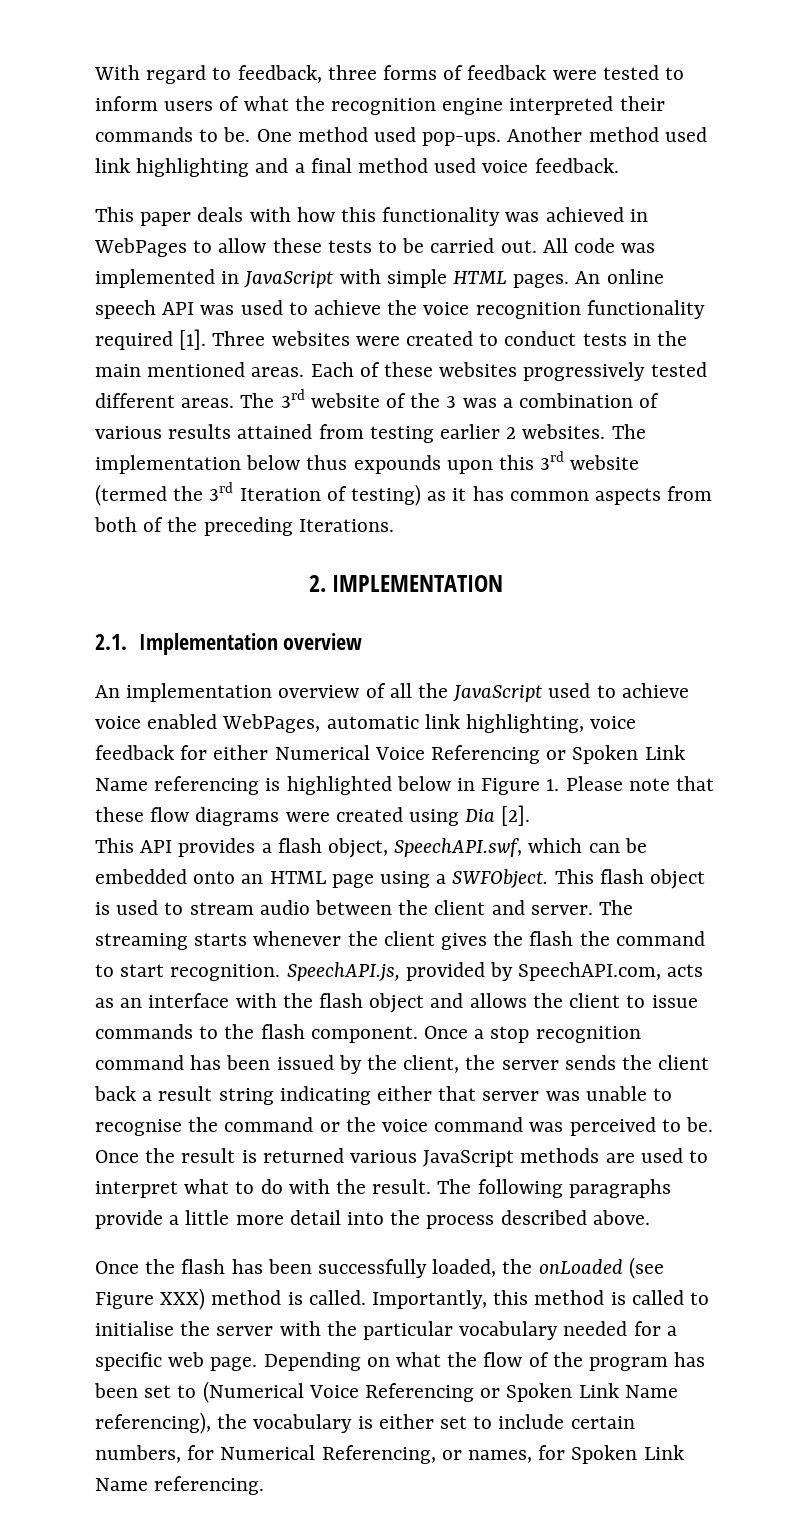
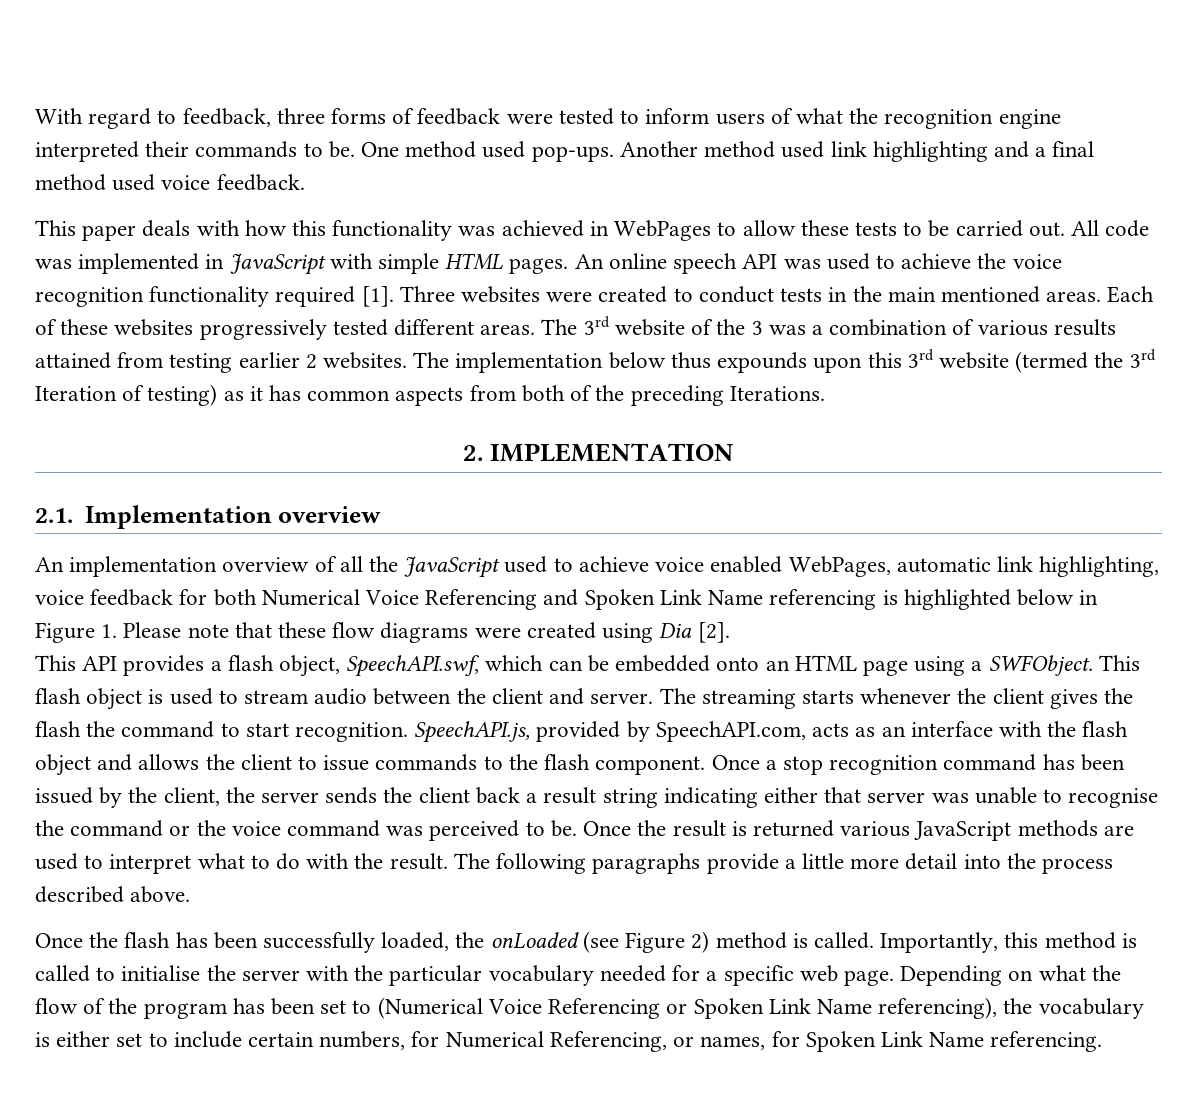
- An implementation overview of all the JavaScript used to achieve voice enabled WebPages, automatic link highlighting, voice feedback for either Numerical Voice Referencing or Spoken Link Name referencing is highlighted below in Figure 1. Please note that these flow diagrams were created using Dia [2].
+ An implementation overview of all the JavaScript used to achieve voice enabled WebPages, automatic link highlighting, voice feedback for both Numerical Voice Referencing and Spoken Link Name referencing is highlighted below in Figure 1. Please note that these flow diagrams were created using Dia [2].
- Once the flash has been successfully loaded, the onLoaded (see Figure XXX) method is called.
+ Once the flash has been successfully loaded, the onLoaded (see Figure 2) method is called.

